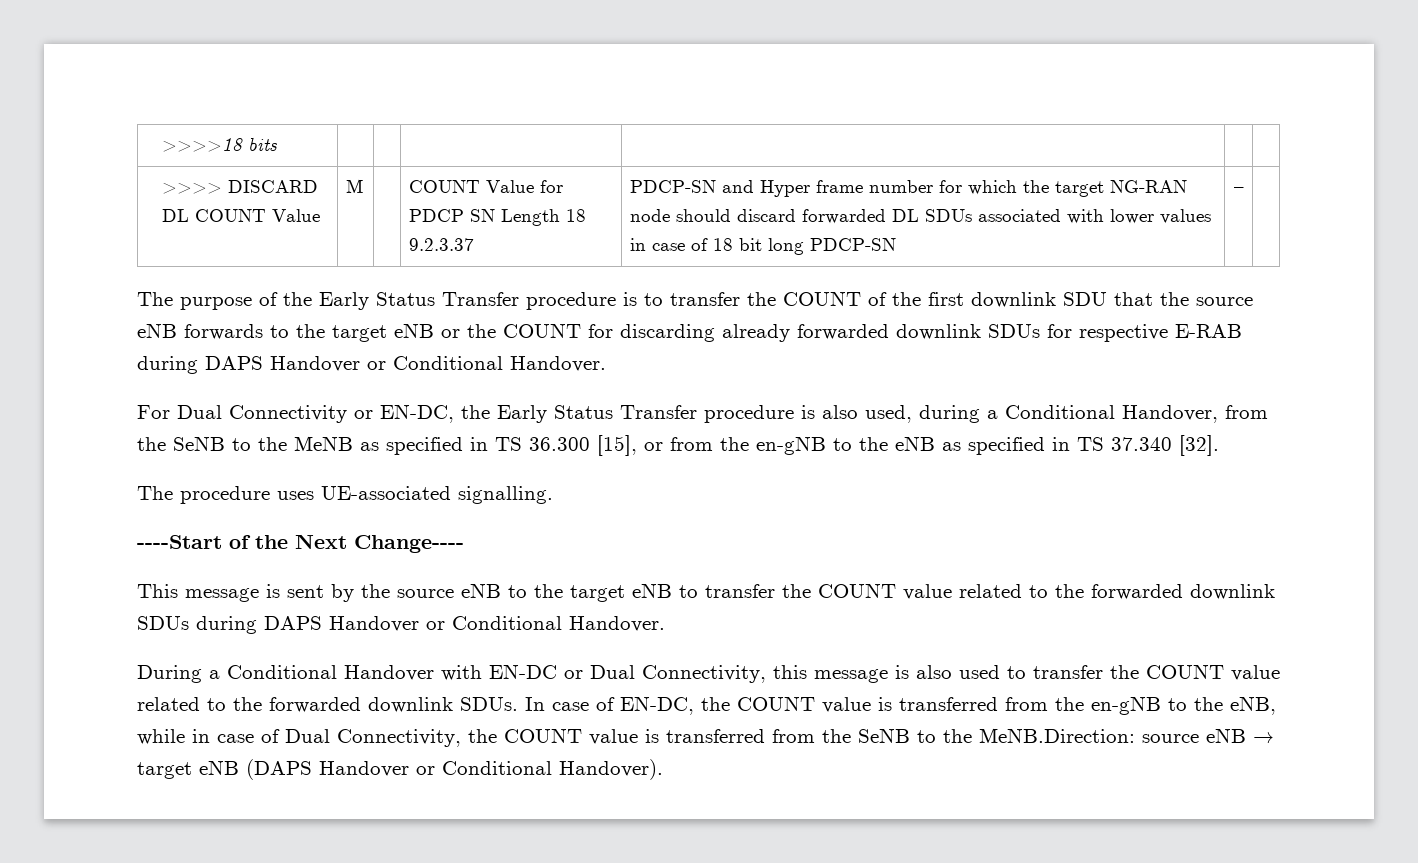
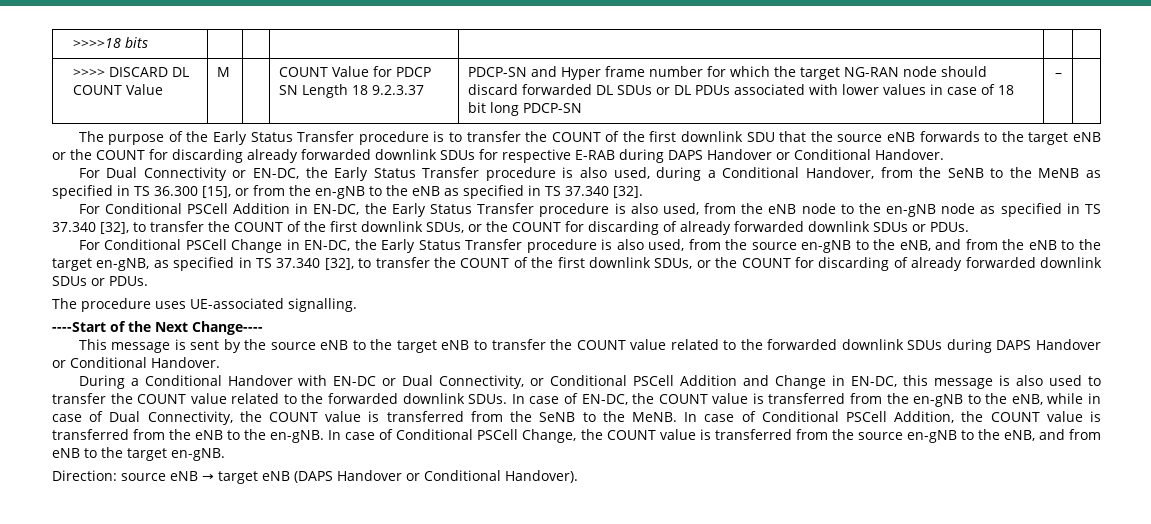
- PDCP-SN and Hyper frame number for which the target NG-RAN node should discard forwarded DL SDUs associated with lower values in case of 18 bit long PDCP-SN
+ PDCP-SN and Hyper frame number for which the target NG-RAN node should discard forwarded DL SDUs or DL PDUs associated with lower values in case of 18 bit long PDCP-SN
+ For Conditional PSCell Addition in EN-DC, the Early Status Transfer procedure is also used, from the eNB node to the en-gNB node as specified in TS 37.340 [32], to transfer the COUNT of the first downlink SDUs, or the COUNT for discarding of already forwarded downlink SDUs or PDUs.
+ For Conditional PSCell Change in EN-DC, the Early Status Transfer procedure is also used, from the source en-gNB to the eNB, and from the eNB to the target en-gNB, as specified in TS 37.340 [32], to transfer the COUNT of the first downlink SDUs, or the COUNT for discarding of already forwarded downlink SDUs or PDUs.
- During a Conditional Handover with EN-DC or Dual Connectivity, this message is also used to transfer the COUNT value related to the forwarded downlink SDUs.
+ During a Conditional Handover with EN-DC or Dual Connectivity, or Conditional PSCell Addition and Change in EN-DC, this message is also used to transfer the COUNT value related to the forwarded downlink SDUs.
- In case of EN-DC, the COUNT value is transferred from the en-gNB to the eNB, while in case of Dual Connectivity, the COUNT value is transferred from the SeNB to the MeNB.Direction: source eNB → target eNB (DAPS Handover or Conditional Handover).
+ In case of EN-DC, the COUNT value is transferred from the en-gNB to the eNB, while in case of Dual Connectivity, the COUNT value is transferred from the SeNB to the MeNB. In case of Conditional PSCell Addition, the COUNT value is transferred from the eNB to the en-gNB. In case of Conditional PSCell Change, the COUNT value is transferred from the source en-gNB to the eNB, and from eNB to the target en-gNB.
+ Direction: source eNB → target eNB (DAPS Handover or Conditional Handover).

